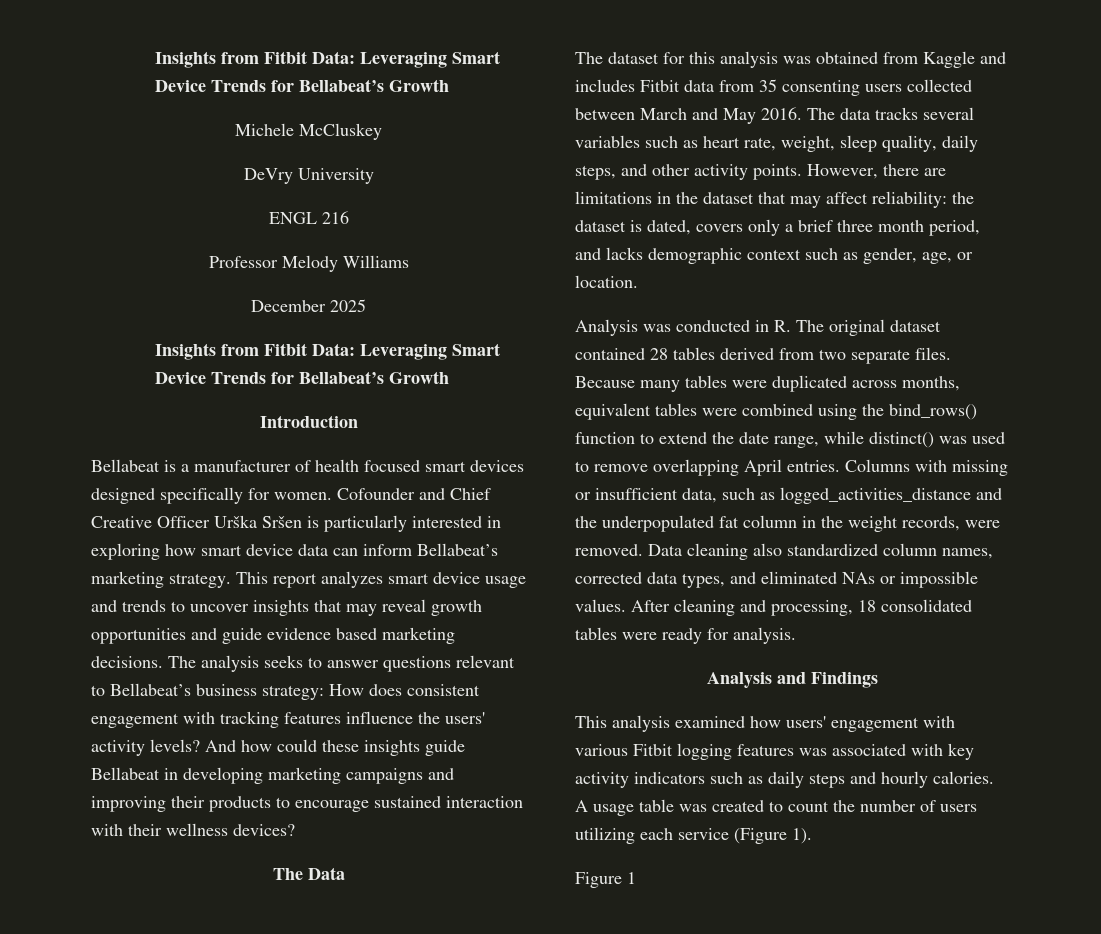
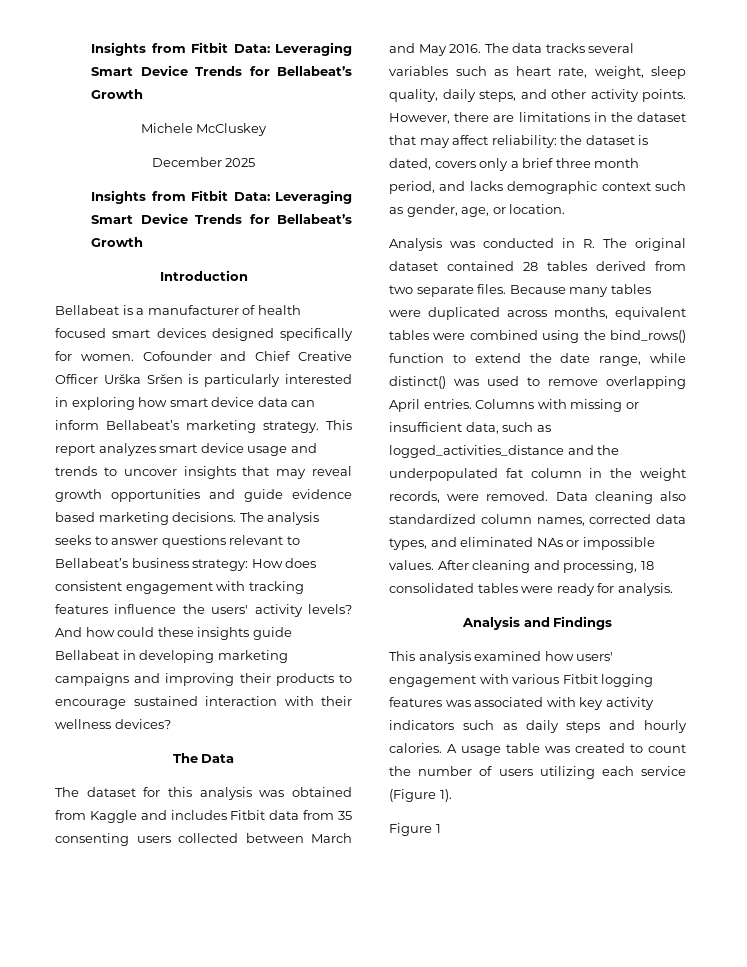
- DeVry University
- ENGL 216
- Professor Melody Williams

